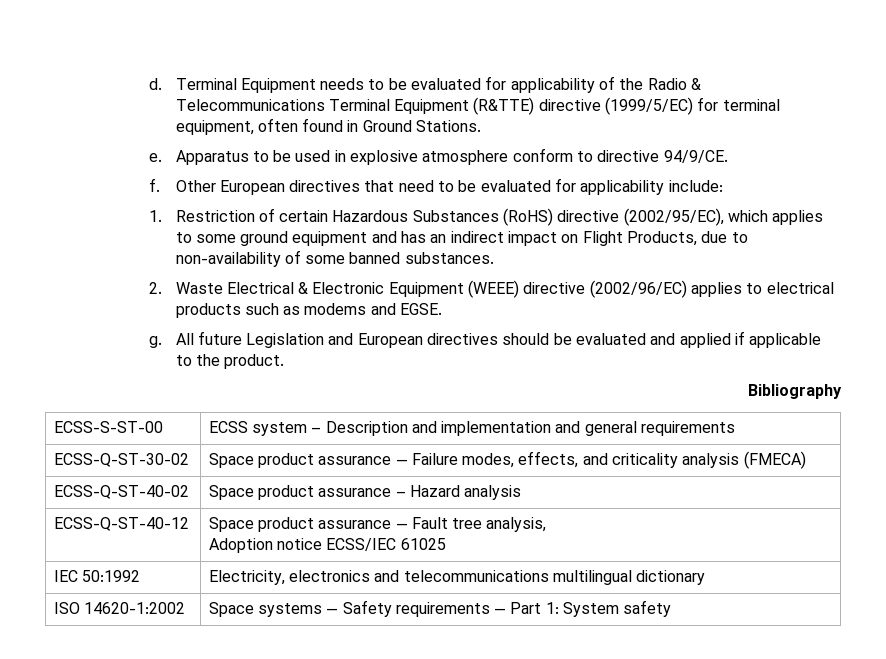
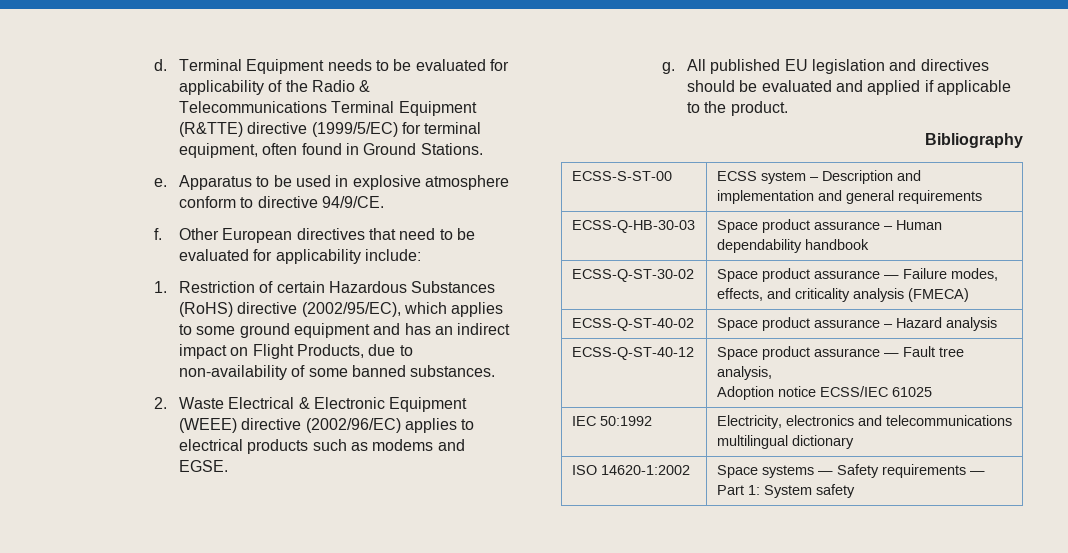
- All future Legislation and European directives should be evaluated and applied if applicable to the product.
+ All published EU legislation and directives should be evaluated and applied if applicable to the product.
+ ECSS-Q-HB-30-03 | Space product assurance – Human dependability handbook

